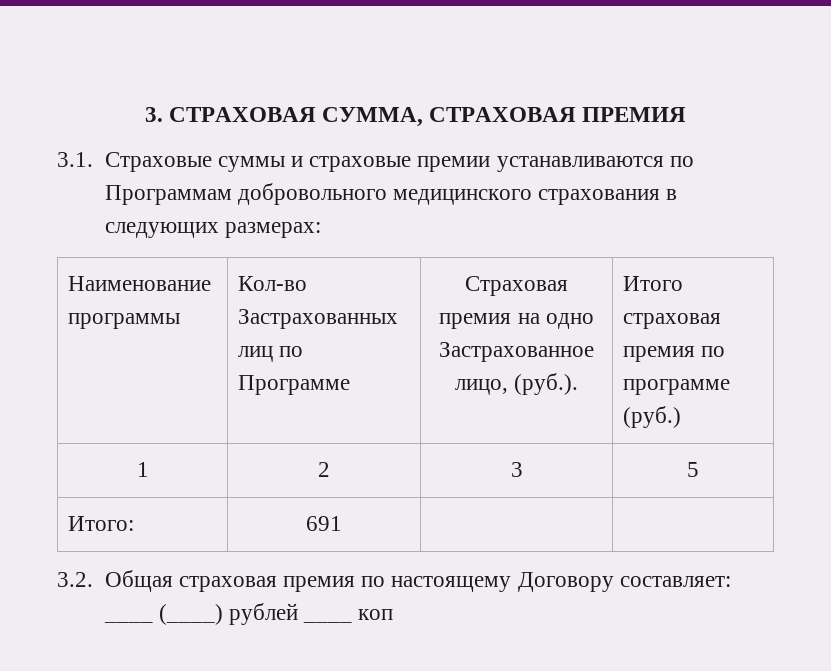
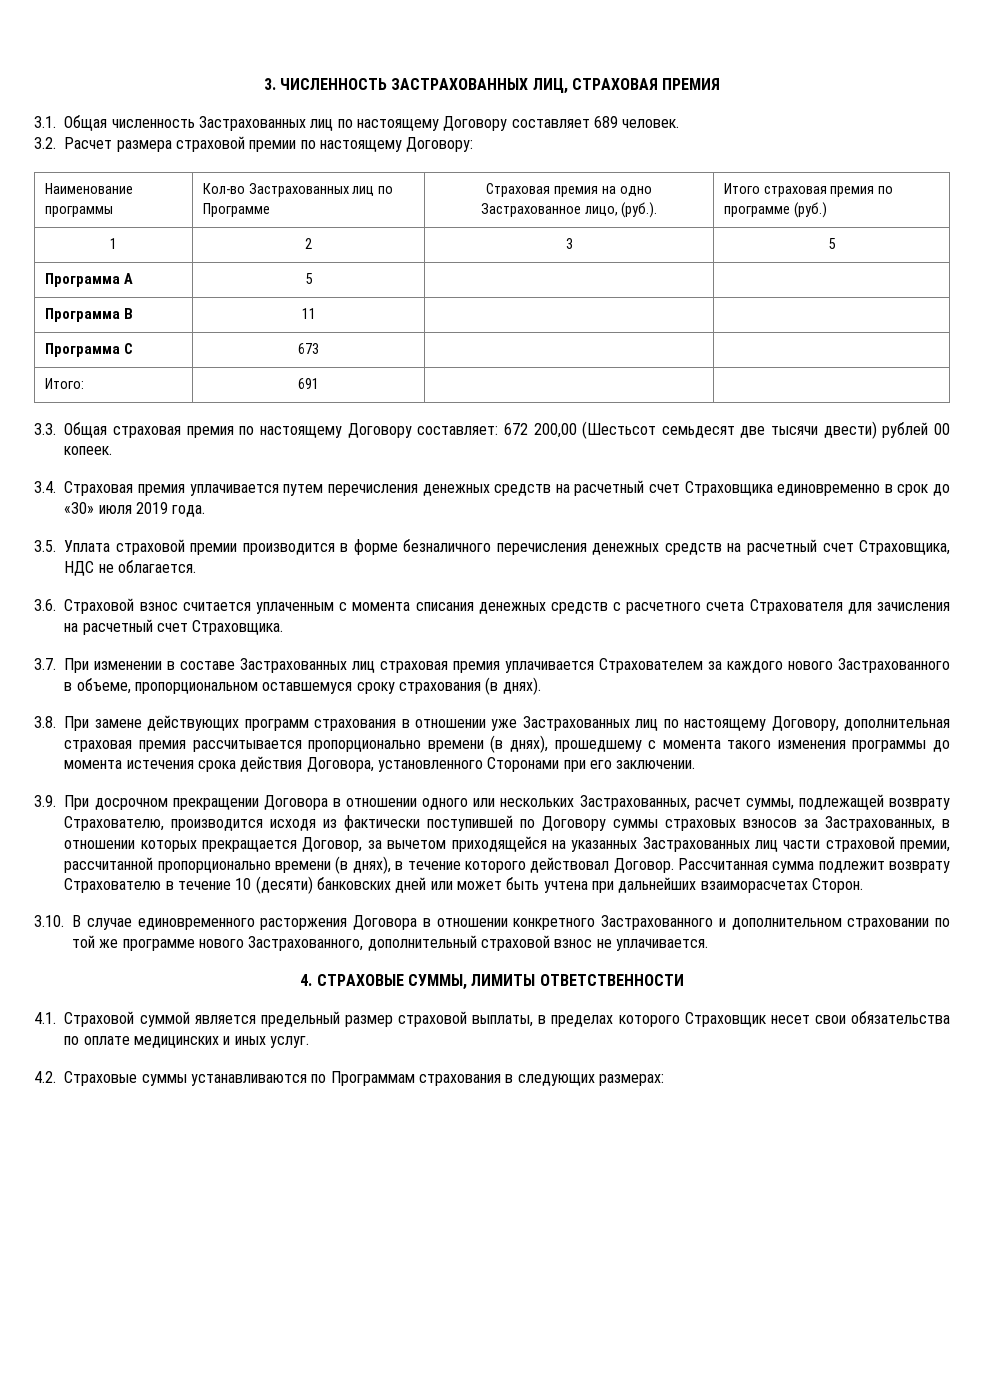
- 3. СТРАХОВАЯ СУММА, СТРАХОВАЯ ПРЕМИЯ
+ 3. ЧИСЛЕННОСТЬ ЗАСТРАХОВАННЫХ ЛИЦ, СТРАХОВАЯ ПРЕМИЯ
- 3.1. Страховые суммы и страховые премии устанавливаются по Программам добровольного медицинского страхования в следующих размерах:
+ 3.1. Общая численность Застрахованных лиц по настоящему Договору составляет 689 человек.
+ 3.2. Расчет размера страховой премии по настоящему Договору:
+ Программа А | 5 | |
+ Программа В | 11 | |
+ Программа С | 673 | |
- 3.2. Общая страховая премия по настоящему Договору составляет: ____ (____) рублей ____ коп
+ 3.3. Общая страховая премия по настоящему Договору составляет: 672 200,00 (Шестьсот семьдесят две тысячи двести) рублей 00 копеек.
+ 3.4. Страховая премия уплачивается путем перечисления денежных средств на расчетный счет Страховщика единовременно в срок до «30» июля 2019 года.
+ 3.5. Уплата страховой премии производится в форме безналичного перечисления денежных средств на расчетный счет Страховщика, НДС не облагается.
+ 3.6. Страховой взнос считается уплаченным с момента списания денежных средств с расчетного счета Страхователя для зачисления на расчетный счет Страховщика.
+ 3.7. При изменении в составе Застрахованных лиц страховая премия уплачивается Страхователем за каждого нового Застрахованного в объеме, пропорциональном оставшемуся сроку страхования (в днях).
+ 3.8. При замене действующих программ страхования в отношении уже Застрахованных лиц по настоящему Договору, дополнительная страховая премия рассчитывается пропорционально времени (в днях), прошедшему с момента такого изменения программы до момента истечения срока действия Договора, установленного Сторонами при его заключении.
+ 3.9. При досрочном прекращении Договора в отношении одного или нескольких Застрахованных, расчет суммы, подлежащей возврату Страхователю, производится исходя из фактически поступившей по Договору суммы страховых взносов за Застрахованных, в отношении которых прекращается Договор, за вычетом приходящейся на указанных Застрахованных лиц части страховой премии, рассчитанной пропорционально времени (в днях), в течение которого действовал Договор. Рассчитанная сумма подлежит возврату Страхователю в течение 10 (десяти) банковских дней или может быть учтена при дальнейших взаиморасчетах Сторон.
+ 3.10. В случае единовременного расторжения Договора в отношении конкретного Застрахованного и дополнительном страховании по той же программе нового Застрахованного, дополнительный страховой взнос не уплачивается.
+ 4. СТРАХОВЫЕ СУММЫ, ЛИМИТЫ ОТВЕТСТВЕННОСТИ
+ 4.1. Страховой суммой является предельный размер страховой выплаты, в пределах которого Страховщик несет свои обязательства по оплате медицинских и иных услуг.
+ 4.2. Страховые суммы устанавливаются по Программам страхования в следующих размерах:

